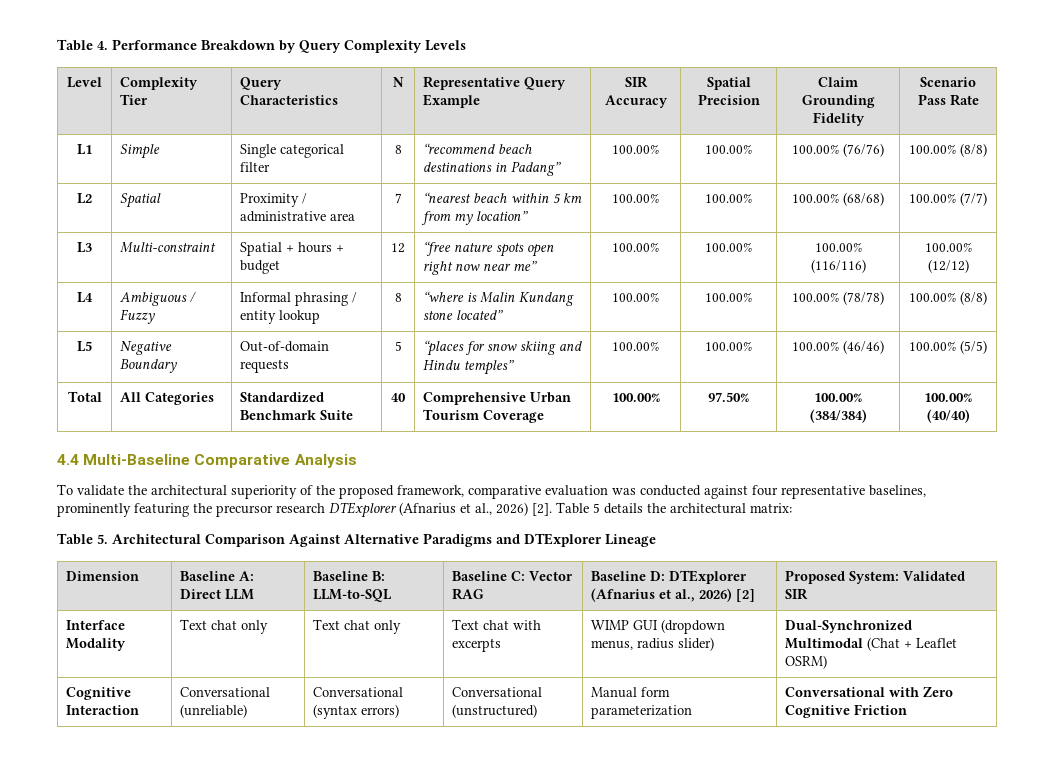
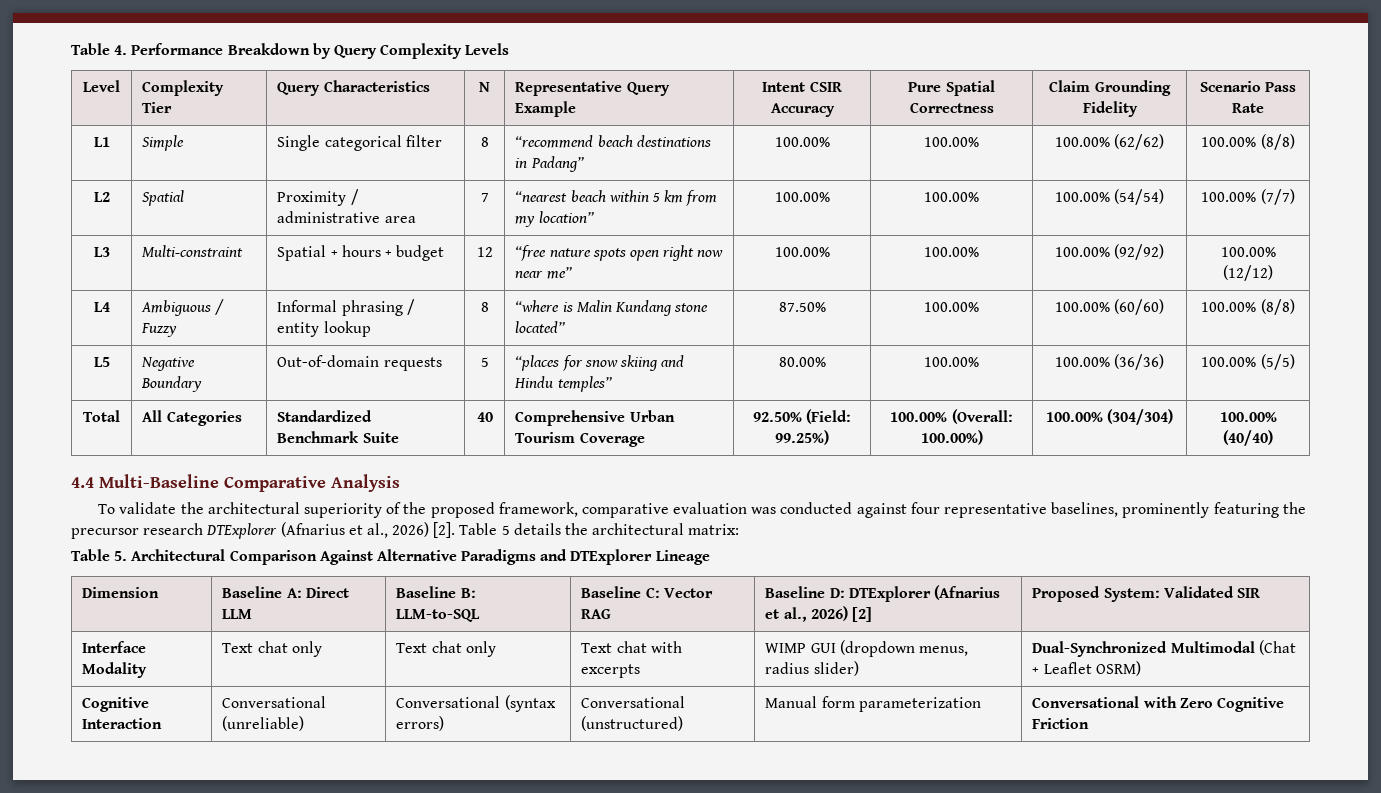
- Level | Complexity Tier | Query Characteristics | N | Representative Query Example | SIR Accuracy | Spatial Precision | Claim Grounding Fidelity | Scenario Pass Rate
+ Level | Complexity Tier | Query Characteristics | N | Representative Query Example | Intent CSIR Accuracy | Pure Spatial Correctness | Claim Grounding Fidelity | Scenario Pass Rate
- L1 | Simple | Single categorical filter | 8 | “recommend beach destinations in Padang” | 100.00% | 100.00% | 100.00% (76/76) | 100.00% (8/8)
+ L1 | Simple | Single categorical filter | 8 | “recommend beach destinations in Padang” | 100.00% | 100.00% | 100.00% (62/62) | 100.00% (8/8)
- L2 | Spatial | Proximity / administrative area | 7 | “nearest beach within 5 km from my location” | 100.00% | 100.00% | 100.00% (68/68) | 100.00% (7/7)
+ L2 | Spatial | Proximity / administrative area | 7 | “nearest beach within 5 km from my location” | 100.00% | 100.00% | 100.00% (54/54) | 100.00% (7/7)
- L3 | Multi-constraint | Spatial + hours + budget | 12 | “free nature spots open right now near me” | 100.00% | 100.00% | 100.00% (116/116) | 100.00% (12/12)
+ L3 | Multi-constraint | Spatial + hours + budget | 12 | “free nature spots open right now near me” | 100.00% | 100.00% | 100.00% (92/92) | 100.00% (12/12)
- L4 | Ambiguous / Fuzzy | Informal phrasing / entity lookup | 8 | “where is Malin Kundang stone located” | 100.00% | 100.00% | 100.00% (78/78) | 100.00% (8/8)
+ L4 | Ambiguous / Fuzzy | Informal phrasing / entity lookup | 8 | “where is Malin Kundang stone located” | 87.50% | 100.00% | 100.00% (60/60) | 100.00% (8/8)
- L5 | Negative Boundary | Out-of-domain requests | 5 | “places for snow skiing and Hindu temples” | 100.00% | 100.00% | 100.00% (46/46) | 100.00% (5/5)
+ L5 | Negative Boundary | Out-of-domain requests | 5 | “places for snow skiing and Hindu temples” | 80.00% | 100.00% | 100.00% (36/36) | 100.00% (5/5)
- Total | All Categories | Standardized Benchmark Suite | 40 | Comprehensive Urban Tourism Coverage | 100.00% | 97.50% | 100.00% (384/384) | 100.00% (40/40)
+ Total | All Categories | Standardized Benchmark Suite | 40 | Comprehensive Urban Tourism Coverage | 92.50% (Field: 99.25%) | 100.00% (Overall: 100.00%) | 100.00% (304/304) | 100.00% (40/40)

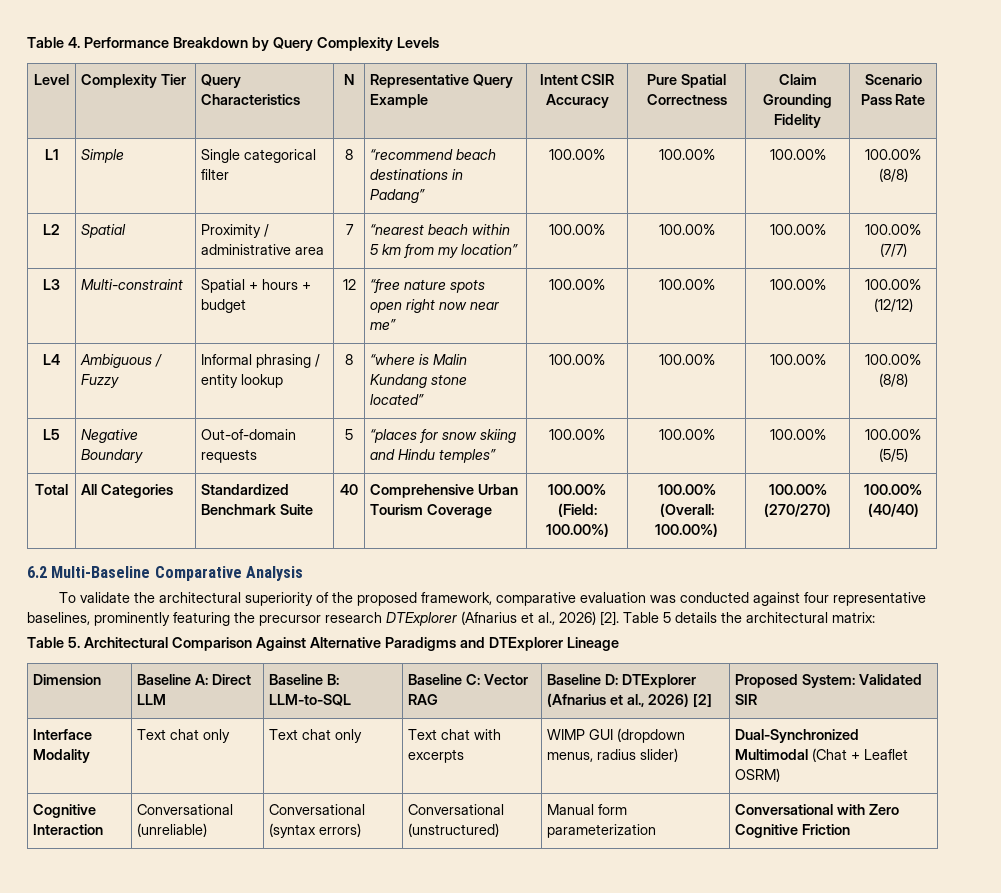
- L1 | Simple | Single categorical filter | 8 | “recommend beach destinations in Padang” | 100.00% | 100.00% | 100.00% (62/62) | 100.00% (8/8)
+ L1 | Simple | Single categorical filter | 8 | “recommend beach destinations in Padang” | 100.00% | 100.00% | 100.00% | 100.00% (8/8)
- L2 | Spatial | Proximity / administrative area | 7 | “nearest beach within 5 km from my location” | 100.00% | 100.00% | 100.00% (54/54) | 100.00% (7/7)
+ L2 | Spatial | Proximity / administrative area | 7 | “nearest beach within 5 km from my location” | 100.00% | 100.00% | 100.00% | 100.00% (7/7)
- L3 | Multi-constraint | Spatial + hours + budget | 12 | “free nature spots open right now near me” | 100.00% | 100.00% | 100.00% (92/92) | 100.00% (12/12)
+ L3 | Multi-constraint | Spatial + hours + budget | 12 | “free nature spots open right now near me” | 100.00% | 100.00% | 100.00% | 100.00% (12/12)
- L4 | Ambiguous / Fuzzy | Informal phrasing / entity lookup | 8 | “where is Malin Kundang stone located” | 87.50% | 100.00% | 100.00% (60/60) | 100.00% (8/8)
+ L4 | Ambiguous / Fuzzy | Informal phrasing / entity lookup | 8 | “where is Malin Kundang stone located” | 100.00% | 100.00% | 100.00% | 100.00% (8/8)
- L5 | Negative Boundary | Out-of-domain requests | 5 | “places for snow skiing and Hindu temples” | 80.00% | 100.00% | 100.00% (36/36) | 100.00% (5/5)
+ L5 | Negative Boundary | Out-of-domain requests | 5 | “places for snow skiing and Hindu temples” | 100.00% | 100.00% | 100.00% | 100.00% (5/5)
- Total | All Categories | Standardized Benchmark Suite | 40 | Comprehensive Urban Tourism Coverage | 92.50% (Field: 99.25%) | 100.00% (Overall: 100.00%) | 100.00% (304/304) | 100.00% (40/40)
+ Total | All Categories | Standardized Benchmark Suite | 40 | Comprehensive Urban Tourism Coverage | 100.00% (Field: 100.00%) | 100.00% (Overall: 100.00%) | 100.00% (270/270) | 100.00% (40/40)
- 4.4 Multi-Baseline Comparative Analysis
+ 6.2 Multi-Baseline Comparative Analysis

